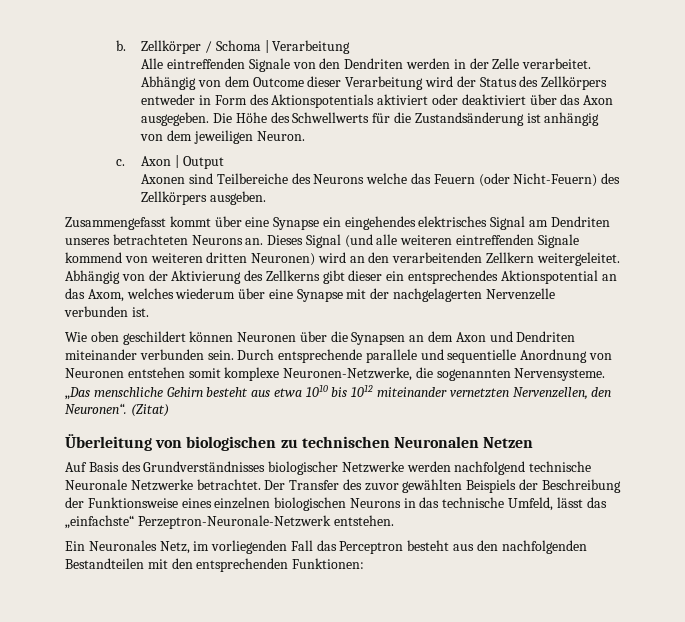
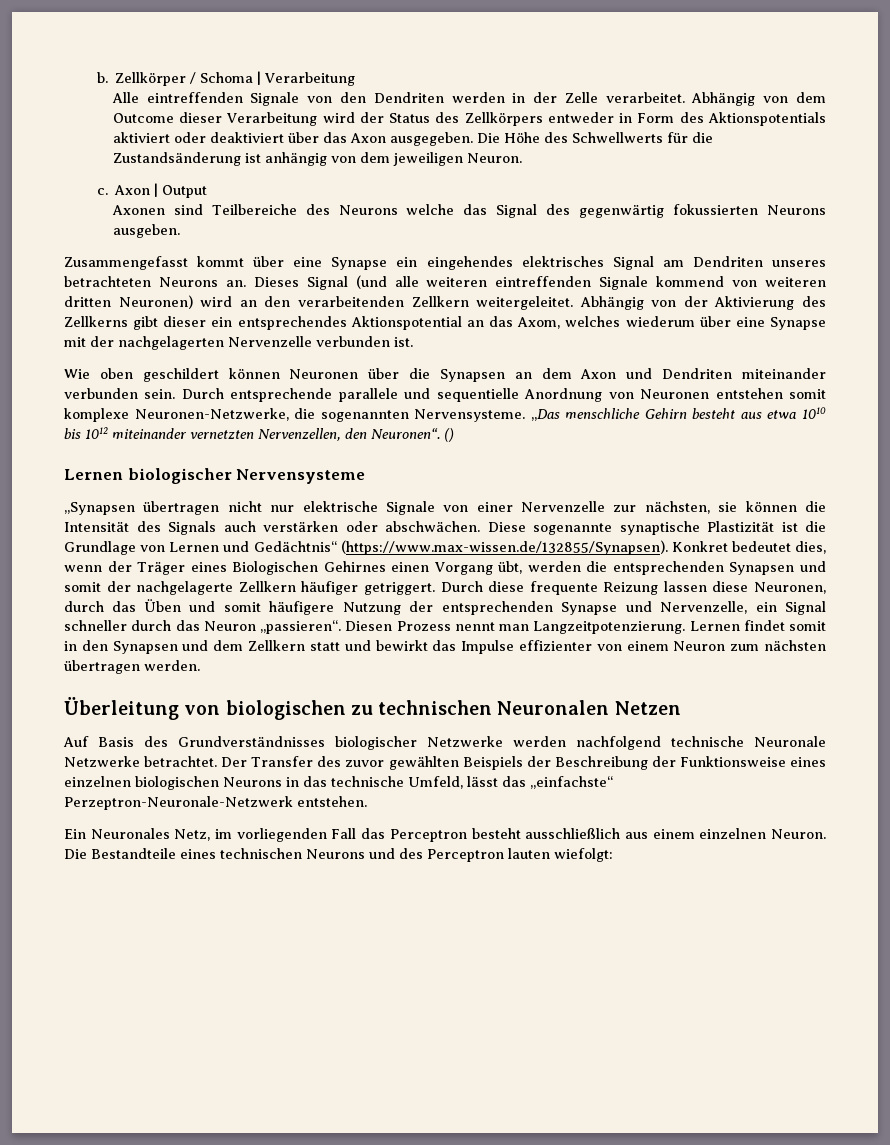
- Axonen sind Teilbereiche des Neurons welche das Feuern (oder Nicht-Feuern) des Zellkörpers ausgeben.
+ Axonen sind Teilbereiche des Neurons welche das Signal des gegenwärtig fokussierten Neurons ausgeben.
- (Zitat)
+ ()
+ Lernen biologischer Nervensysteme
+ „Synapsen übertragen nicht nur elektrische Signale von einer Nervenzelle zur nächsten, sie können die Intensität des Signals auch verstärken oder abschwächen. Diese sogenannte synaptische Plastizität ist die Grundlage von Lernen und Gedächtnis“ (https://www.max-wissen.de/132855/Synapsen). Konkret bedeutet dies, wenn der Träger eines Biologischen Gehirnes einen Vorgang übt, werden die entsprechenden Synapsen und somit der nachgelagerte Zellkern häufiger getriggert. Durch diese frequente Reizung lassen diese Neuronen, durch das Üben und somit häufigere Nutzung der entsprechenden Synapse und Nervenzelle, ein Signal schneller durch das Neuron „passieren“. Diesen Prozess nennt man Langzeitpotenzierung. Lernen findet somit in den Synapsen und dem Zellkern statt und bewirkt das Impulse effizienter von einem Neuron zum nächsten übertragen werden.
- Ein Neuronales Netz, im vorliegenden Fall das Perceptron besteht aus den nachfolgenden Bestandteilen mit den entsprechenden Funktionen:
+ Ein Neuronales Netz, im vorliegenden Fall das Perceptron besteht ausschließlich aus einem einzelnen Neuron. Die Bestandteile eines technischen Neurons und des Perceptron lauten wiefolgt:

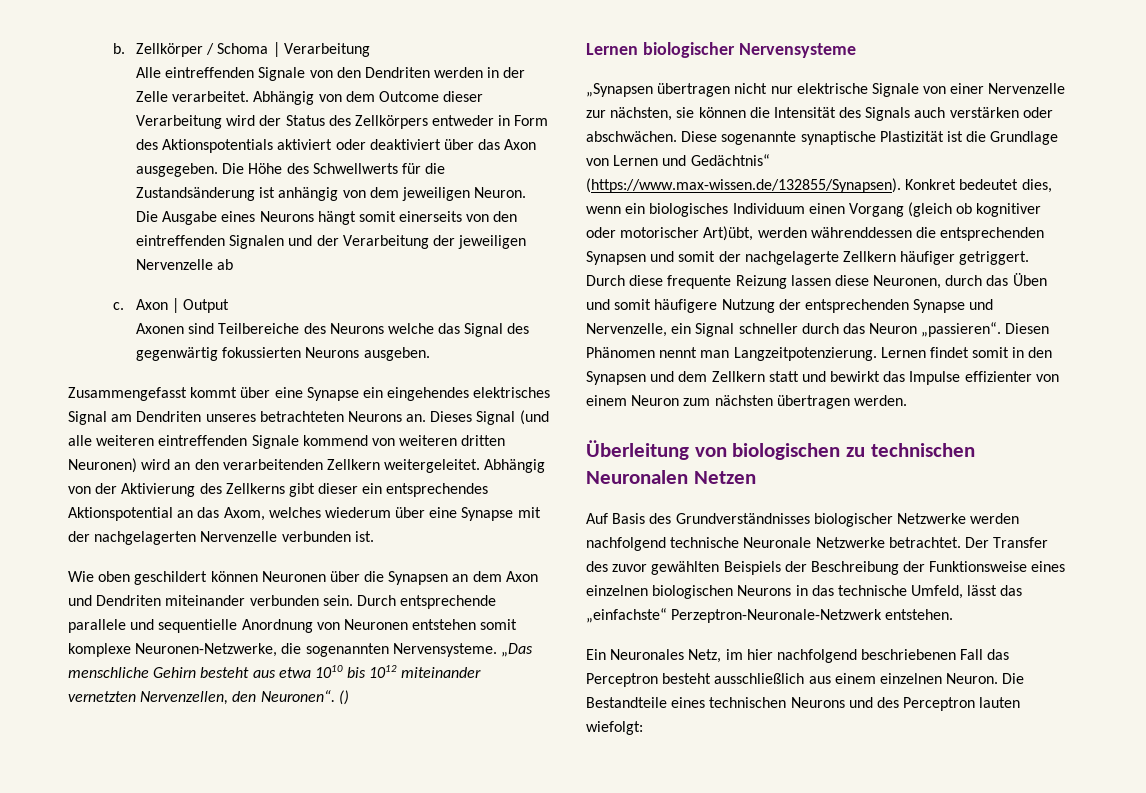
+ Die Ausgabe eines Neurons hängt somit einerseits von den eintreffenden Signalen und der Verarbeitung der jeweiligen Nervenzelle ab
- Diese sogenannte synaptische Plastizität ist die Grundlage von Lernen und Gedächtnis“ (https://www.max-wissen.de/132855/Synapsen). Konkret bedeutet dies, wenn der Träger eines Biologischen Gehirnes einen Vorgang übt, werden die entsprechenden Synapsen und somit der nachgelagerte Zellkern häufiger getriggert.
+ Diese sogenannte synaptische Plastizität ist die Grundlage von Lernen und Gedächtnis“ (https://www.max-wissen.de/132855/Synapsen). Konkret bedeutet dies, wenn ein biologisches Individuum einen Vorgang (gleich ob kognitiver oder motorischer Art)übt, werden währenddessen die entsprechenden Synapsen und somit der nachgelagerte Zellkern häufiger getriggert.
- Diesen Prozess nennt man Langzeitpotenzierung.
+ Diesen Phänomen nennt man Langzeitpotenzierung.
- Ein Neuronales Netz, im vorliegenden Fall das Perceptron besteht ausschließlich aus einem einzelnen Neuron.
+ Ein Neuronales Netz, im hier nachfolgend beschriebenen Fall das Perceptron besteht ausschließlich aus einem einzelnen Neuron.

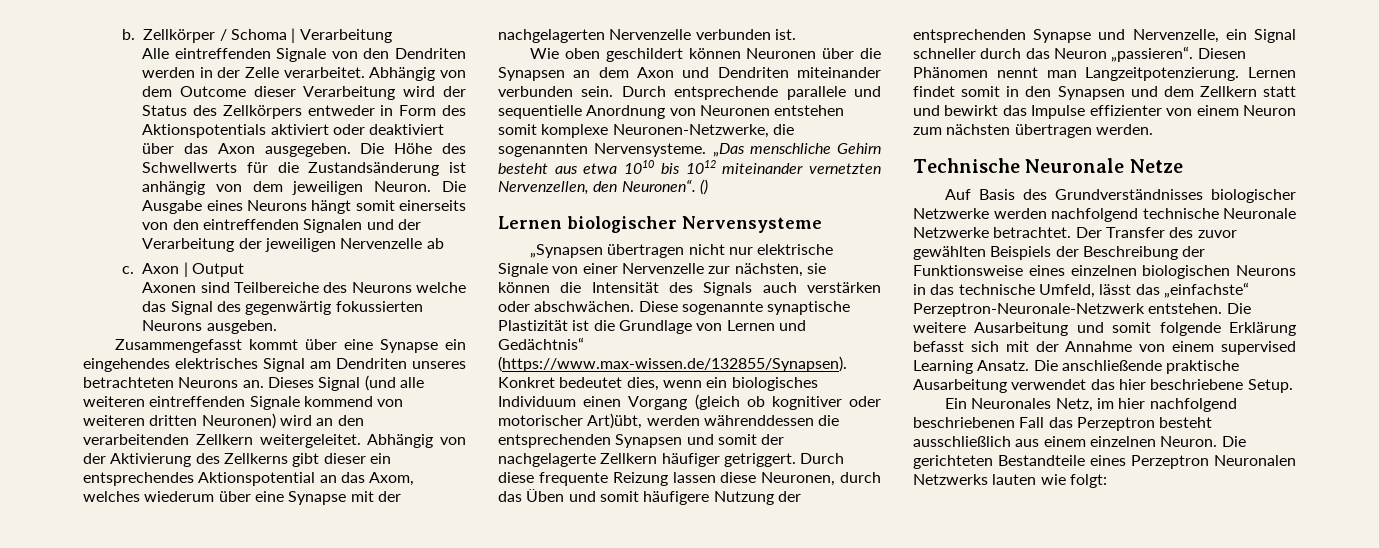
- Überleitung von biologischen zu technischen Neuronalen Netzen
+ Technische Neuronale Netze
+ Die weitere Ausarbeitung und somit folgende Erklärung befasst sich mit der Annahme von einem supervised Learning Ansatz. Die anschließende praktische Ausarbeitung verwendet das hier beschriebene Setup.
- Ein Neuronales Netz, im hier nachfolgend beschriebenen Fall das Perceptron besteht ausschließlich aus einem einzelnen Neuron.
+ Ein Neuronales Netz, im hier nachfolgend beschriebenen Fall das Perzeptron besteht ausschließlich aus einem einzelnen Neuron.
- Die Bestandteile eines technischen Neurons und des Perceptron lauten wiefolgt:
+ Die gerichteten Bestandteile eines Perzeptron Neuronalen Netzwerks lauten wie folgt:

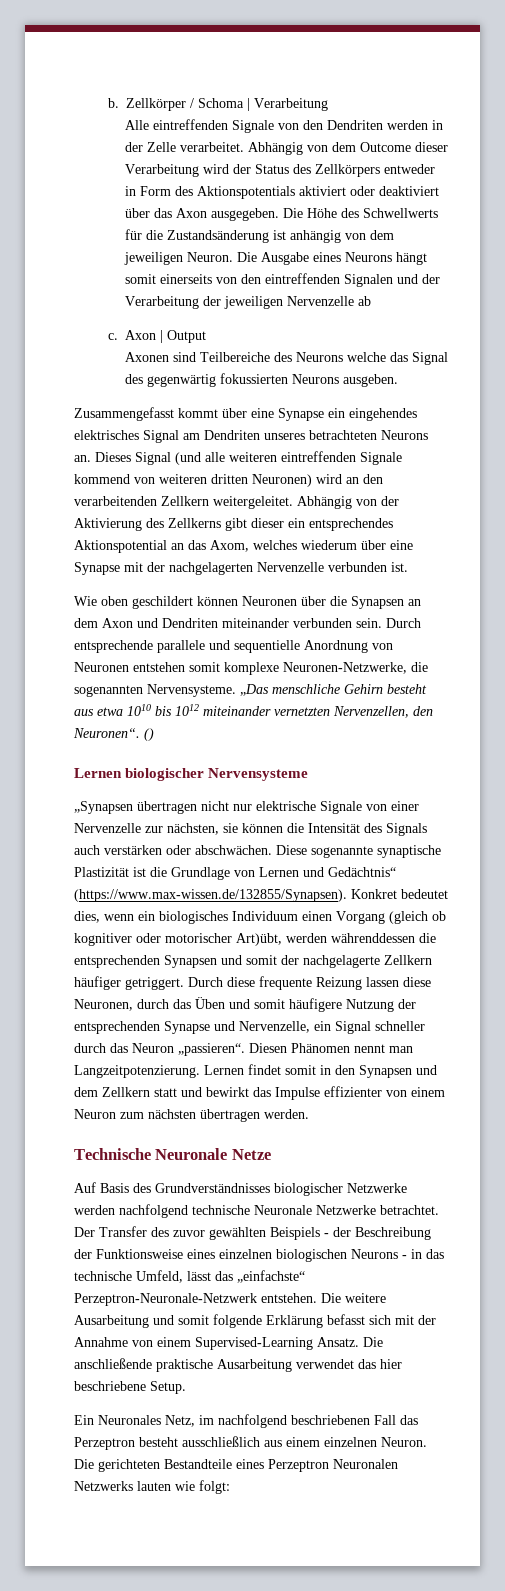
- Der Transfer des zuvor gewählten Beispiels der Beschreibung der Funktionsweise eines einzelnen biologischen Neurons in das technische Umfeld, lässt das „einfachste“ Perzeptron-Neuronale-Netzwerk entstehen.
+ Der Transfer des zuvor gewählten Beispiels - der Beschreibung der Funktionsweise eines einzelnen biologischen Neurons - in das technische Umfeld, lässt das „einfachste“ Perzeptron-Neuronale-Netzwerk entstehen.
- Die weitere Ausarbeitung und somit folgende Erklärung befasst sich mit der Annahme von einem supervised Learning Ansatz.
+ Die weitere Ausarbeitung und somit folgende Erklärung befasst sich mit der Annahme von einem Supervised-Learning Ansatz.
- Ein Neuronales Netz, im hier nachfolgend beschriebenen Fall das Perzeptron besteht ausschließlich aus einem einzelnen Neuron.
+ Ein Neuronales Netz, im nachfolgend beschriebenen Fall das Perzeptron besteht ausschließlich aus einem einzelnen Neuron.

